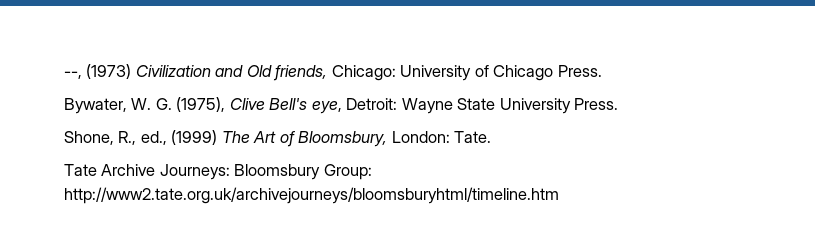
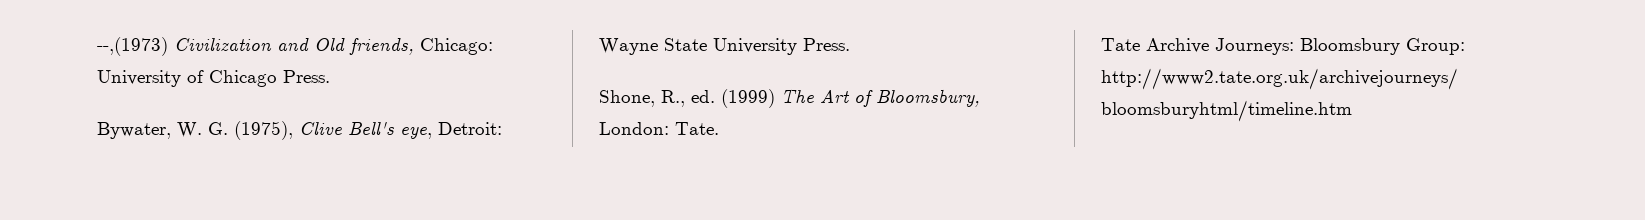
- --, (1973) Civilization and Old friends, Chicago: University of Chicago Press.
+ --,(1973) Civilization and Old friends, Chicago: University of Chicago Press.
- Shone, R., ed., (1999) The Art of Bloomsbury, London: Tate.
+ Shone, R., ed. (1999) The Art of Bloomsbury, London: Tate.

